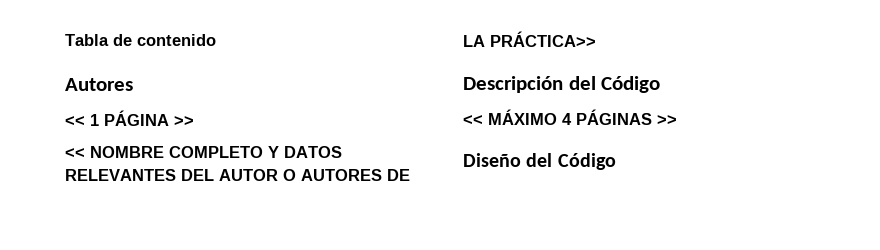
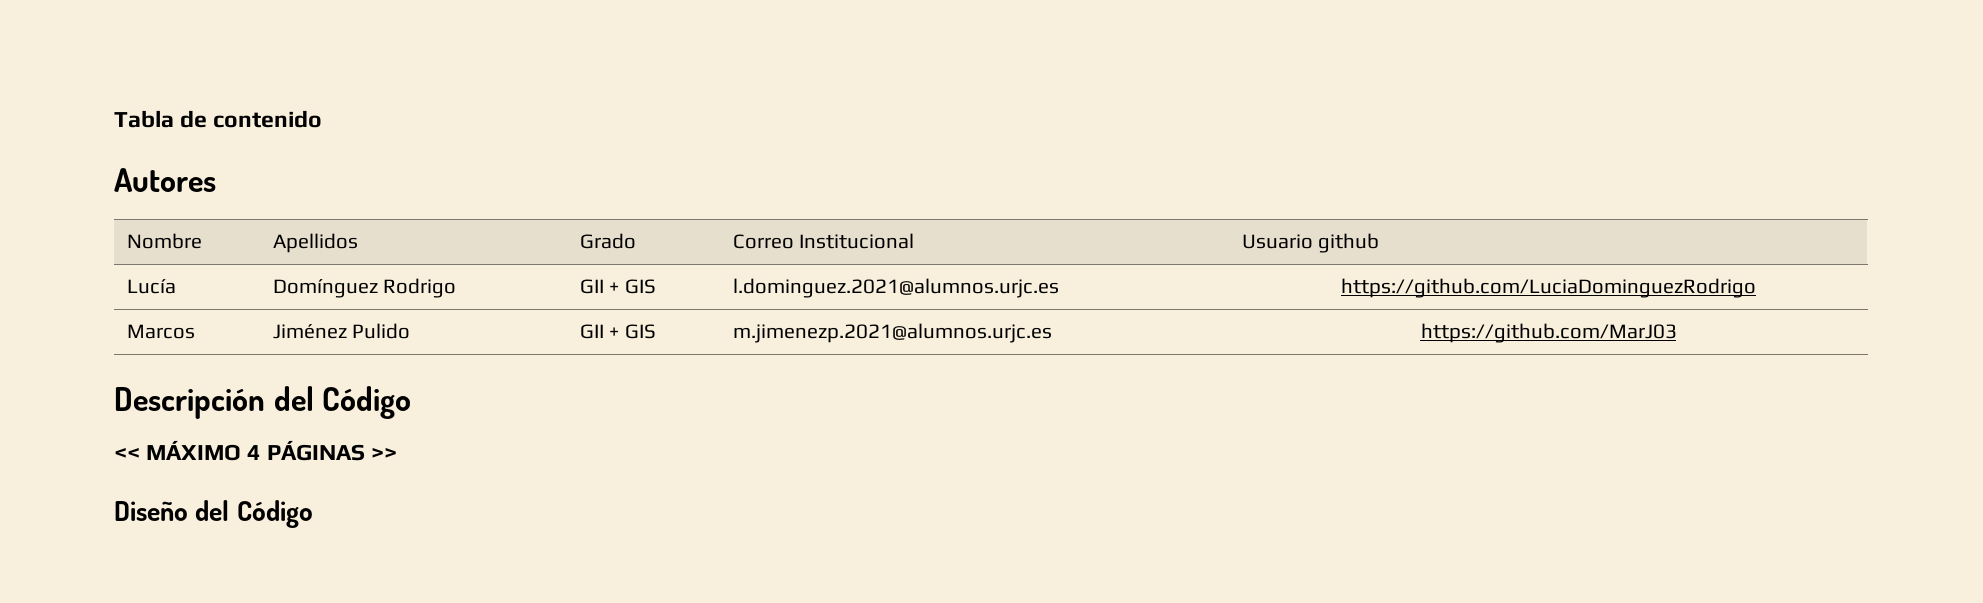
- << 1 PÁGINA >>
- << NOMBRE COMPLETO Y DATOS RELEVANTES DEL AUTOR O AUTORES DE LA PRÁCTICA>>
+ Nombre | Apellidos | Grado | Correo Institucional | Usuario github
+ Lucía | Domínguez Rodrigo | GII + GIS | l.dominguez.2021@alumnos.urjc.es | https://github.com/LuciaDominguezRodrigo
+ Marcos | Jiménez Pulido | GII + GIS | m.jimenezp.2021@alumnos.urjc.es | https://github.com/MarJ03

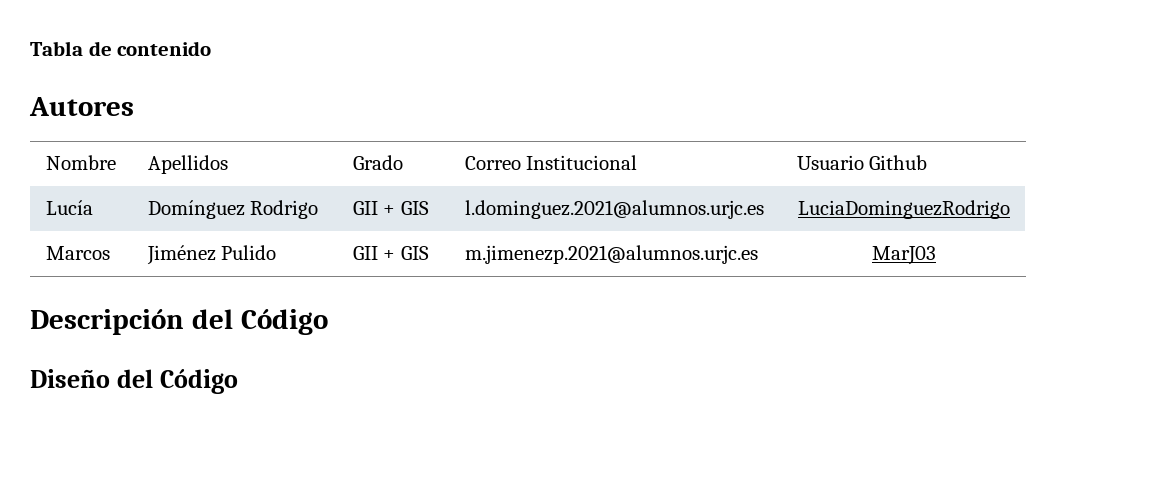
- Nombre | Apellidos | Grado | Correo Institucional | Usuario github
+ Nombre | Apellidos | Grado | Correo Institucional | Usuario Github
- Lucía | Domínguez Rodrigo | GII + GIS | l.dominguez.2021@alumnos.urjc.es | https://github.com/LuciaDominguezRodrigo
+ Lucía | Domínguez Rodrigo | GII + GIS | l.dominguez.2021@alumnos.urjc.es | LuciaDominguezRodrigo
- Marcos | Jiménez Pulido | GII + GIS | m.jimenezp.2021@alumnos.urjc.es | https://github.com/MarJ03
+ Marcos | Jiménez Pulido | GII + GIS | m.jimenezp.2021@alumnos.urjc.es | MarJ03
- << MÁXIMO 4 PÁGINAS >>

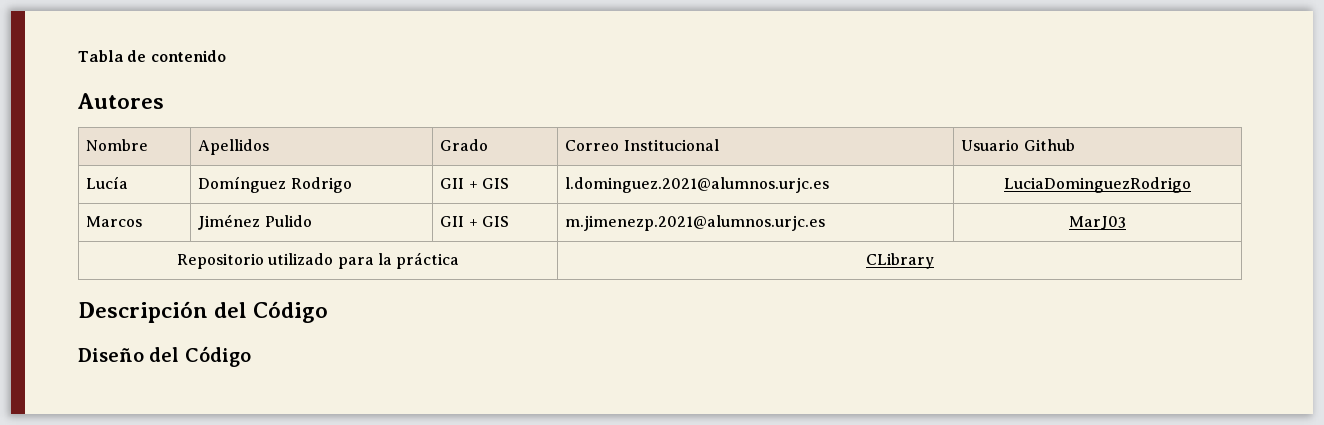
+ Repositorio utilizado para la práctica | CLibrary

